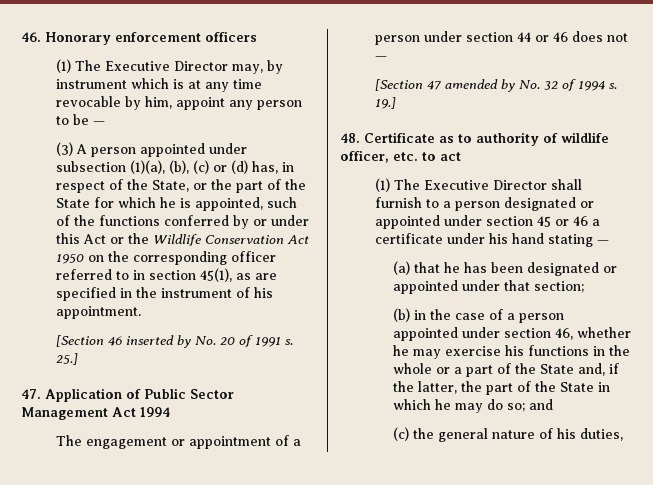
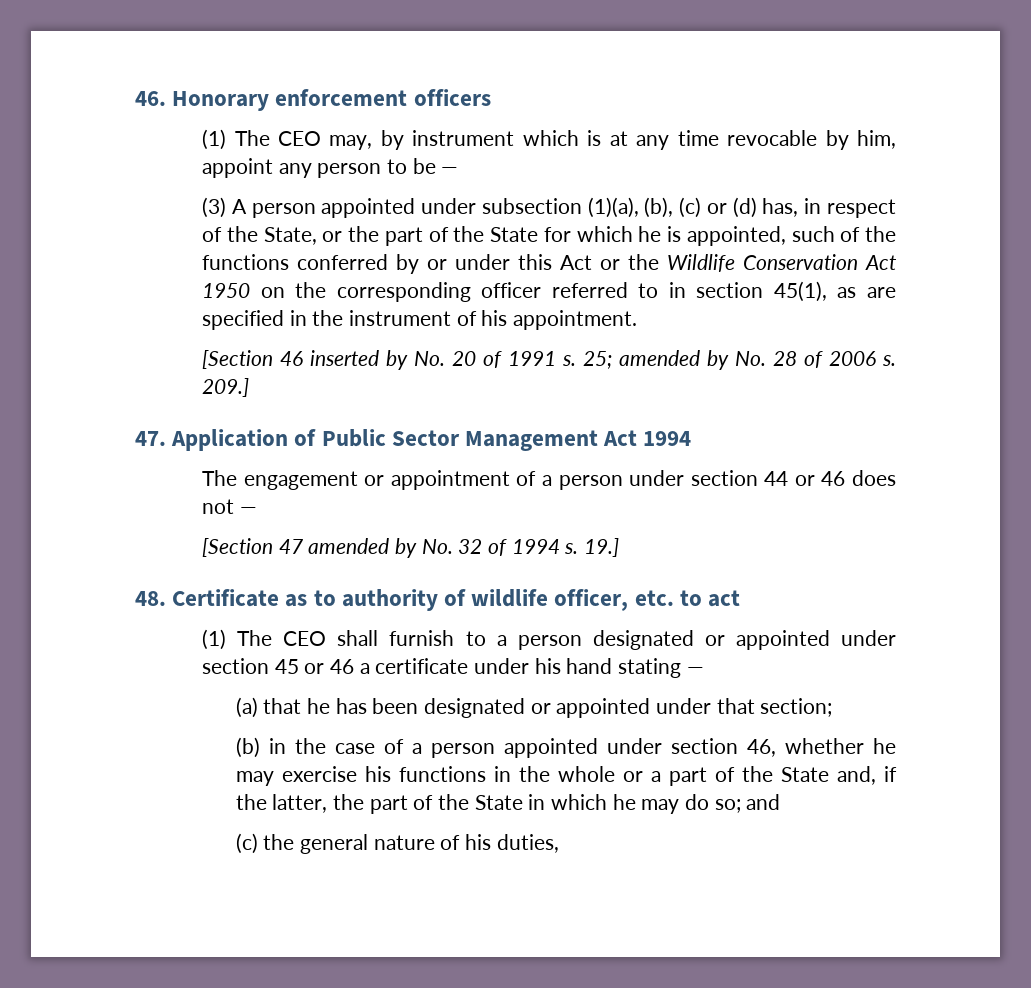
- (1) The Executive Director may, by instrument which is at any time revocable by him, appoint any person to be —
+ (1) The CEO may, by instrument which is at any time revocable by him, appoint any person to be —
- 25.]
+ 25; amended by No. 28 of 2006 s. 209.]
- (1) The Executive Director shall furnish to a person designated or appointed under section 45 or 46 a certificate under his hand stating —
+ (1) The CEO shall furnish to a person designated or appointed under section 45 or 46 a certificate under his hand stating —

